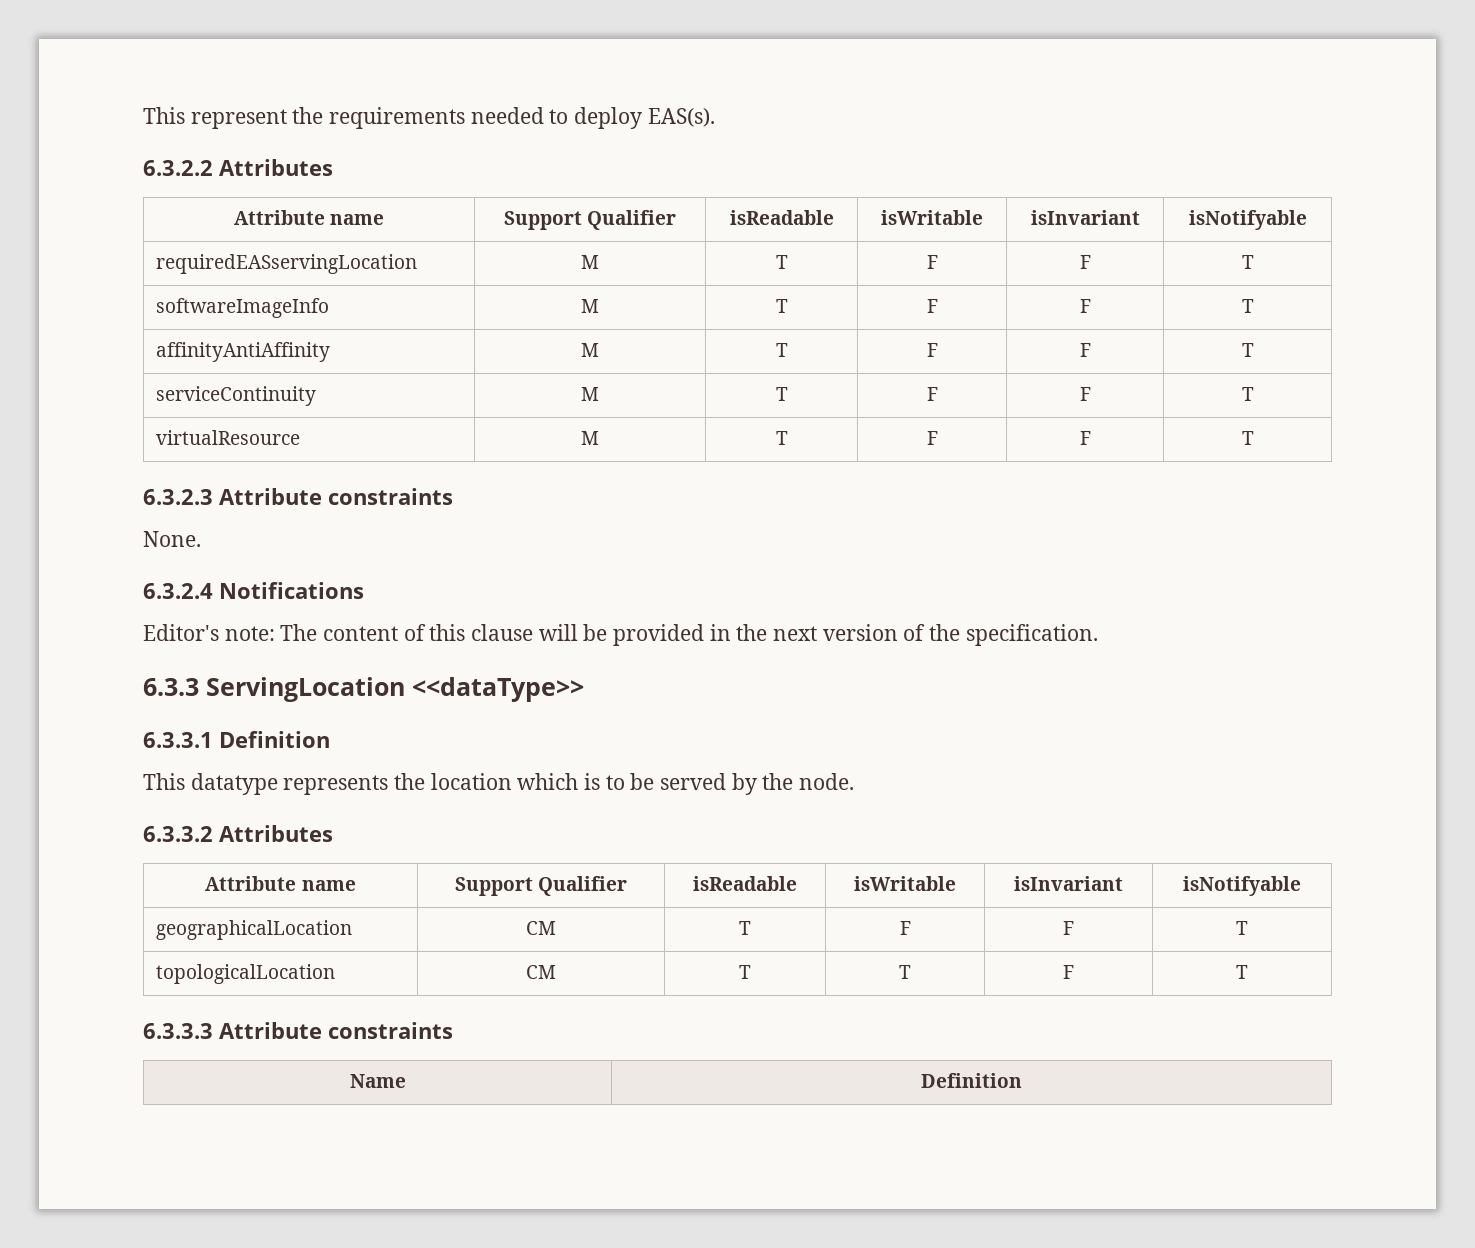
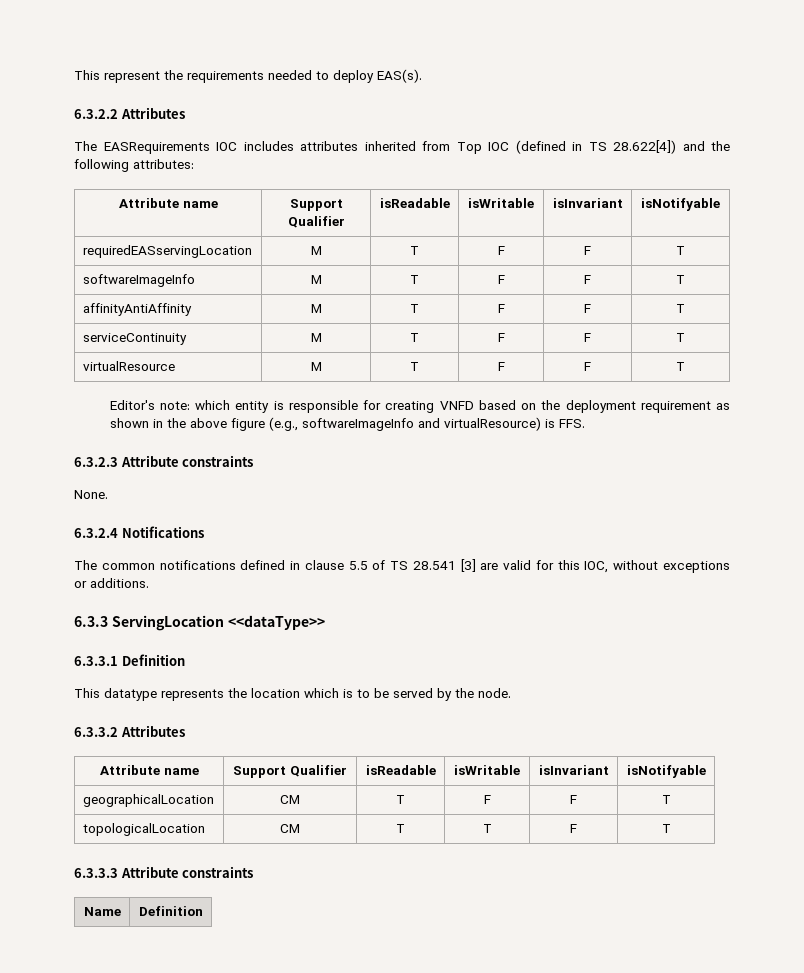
+ The EASRequirements IOC includes attributes inherited from Top IOC (defined in TS 28.622[4]) and the following attributes:
+ Editor's note: which entity is responsible for creating VNFD based on the deployment requirement as shown in the above figure (e.g., softwareImageInfo and virtualResource) is FFS.
- Editor's note: The content of this clause will be provided in the next version of the specification.
+ The common notifications defined in clause 5.5 of TS 28.541 [3] are valid for this IOC, without exceptions or additions.

